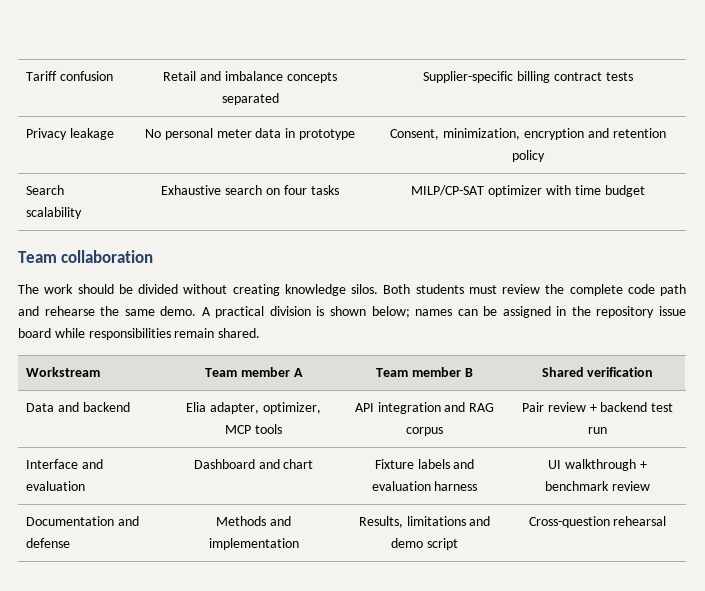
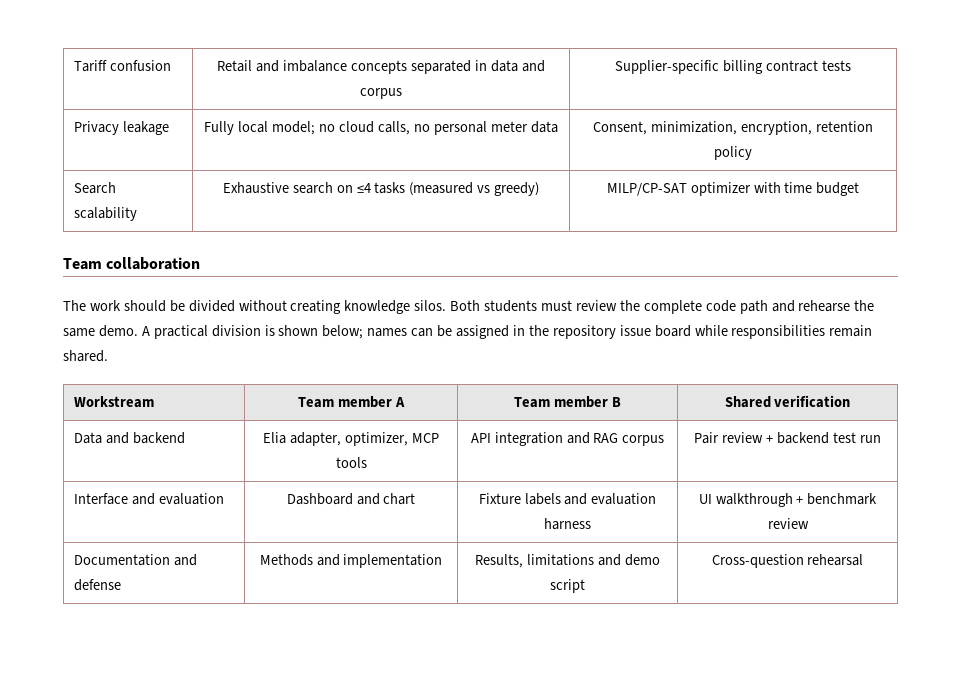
- Tariff confusion | Retail and imbalance concepts separated | Supplier-specific billing contract tests
+ Tariff confusion | Retail and imbalance concepts separated in data and corpus | Supplier-specific billing contract tests
- Privacy leakage | No personal meter data in prototype | Consent, minimization, encryption and retention policy
+ Privacy leakage | Fully local model; no cloud calls, no personal meter data | Consent, minimization, encryption, retention policy
- Search scalability | Exhaustive search on four tasks | MILP/CP-SAT optimizer with time budget
+ Search scalability | Exhaustive search on ≤4 tasks (measured vs greedy) | MILP/CP-SAT optimizer with time budget

